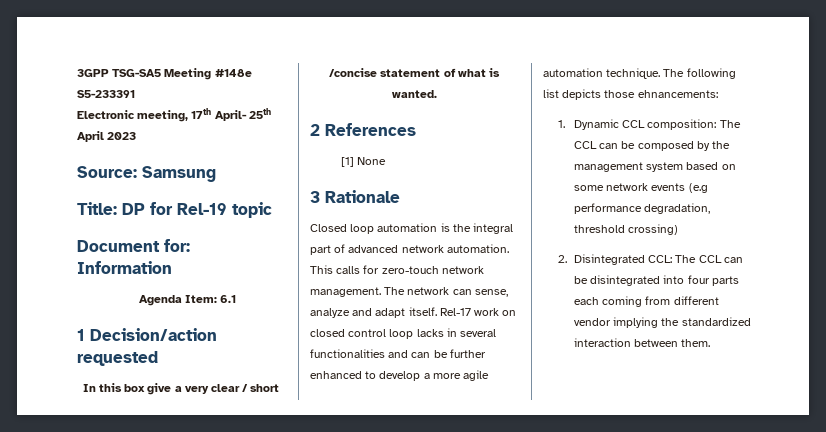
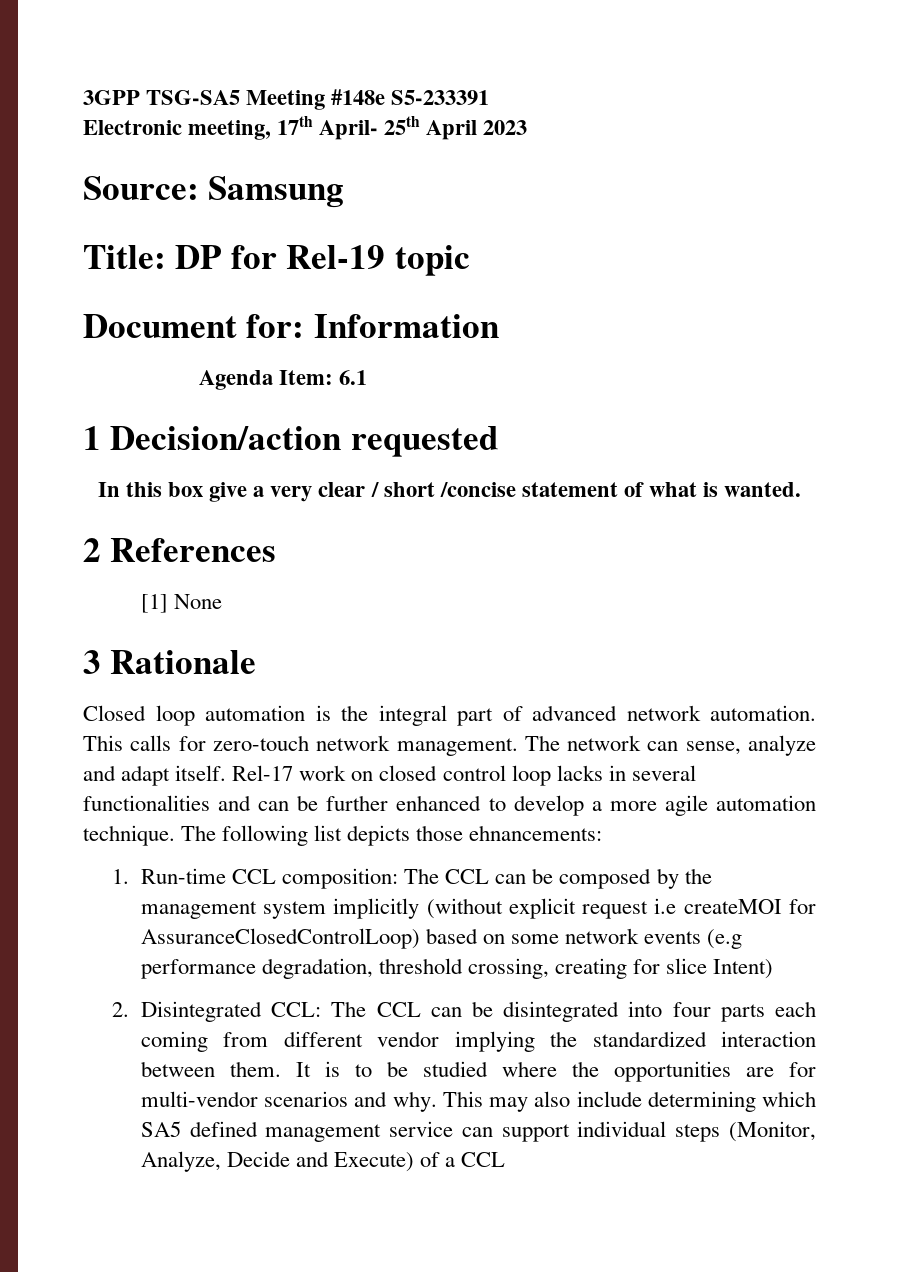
- 1. Dynamic CCL composition: The CCL can be composed by the management system based on some network events (e.g performance degradation, threshold crossing)
+ 1. Run-time CCL composition: The CCL can be composed by the management system implicitly (without explicit request i.e createMOI for AssuranceClosedControlLoop) based on some network events (e.g performance degradation, threshold crossing, creating for slice Intent)
+ It is to be studied where the opportunities are for multi-vendor scenarios and why. This may also include determining which SA5 defined management service can support individual steps (Monitor, Analyze, Decide and Execute) of a CCL

